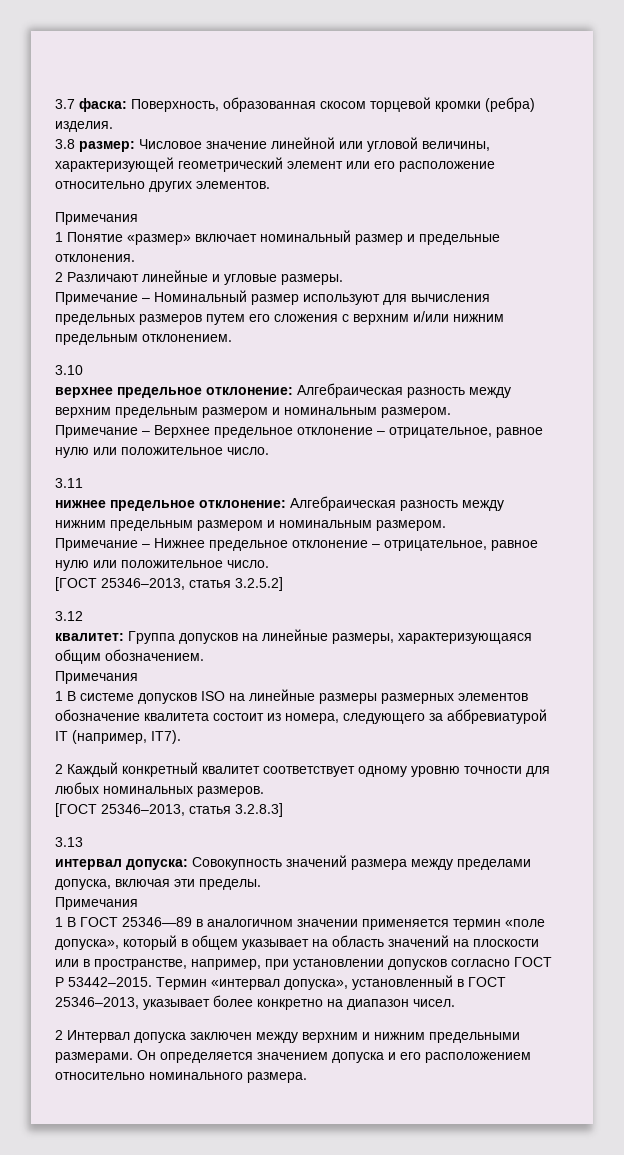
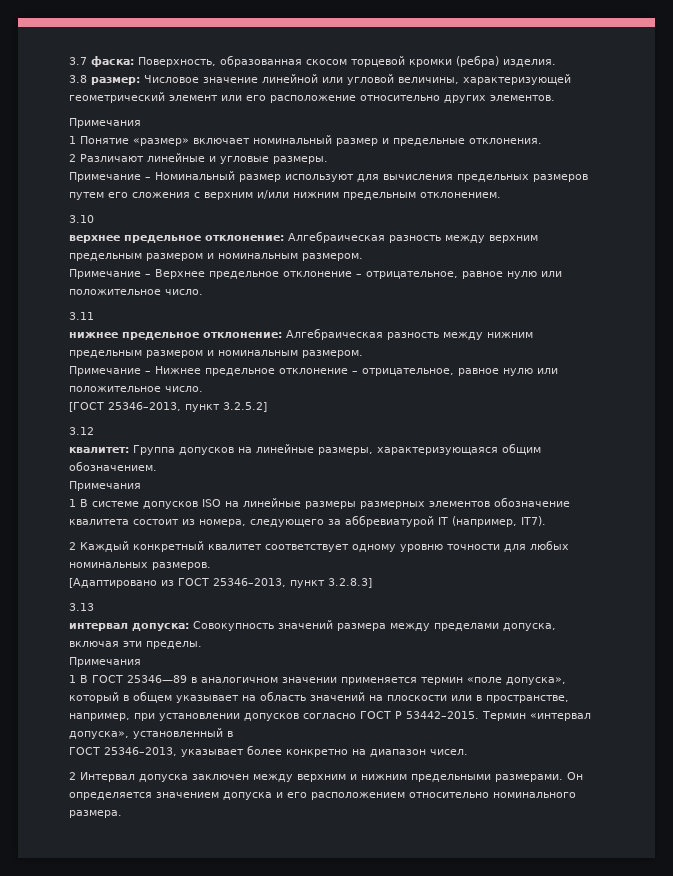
- [ГОСТ 25346–2013, статья 3.2.5.2]
+ [ГОСТ 25346–2013, пункт 3.2.5.2]
- [ГОСТ 25346–2013, статья 3.2.8.3]
+ [Адаптировано из ГОСТ 25346–2013, пункт 3.2.8.3]
- Термин «интервал допуска», установленный в ГОСТ 25346–2013, указывает более конкретно на диапазон чисел.
+ Термин «интервал допуска», установленный в
+ ГОСТ 25346–2013, указывает более конкретно на диапазон чисел.

